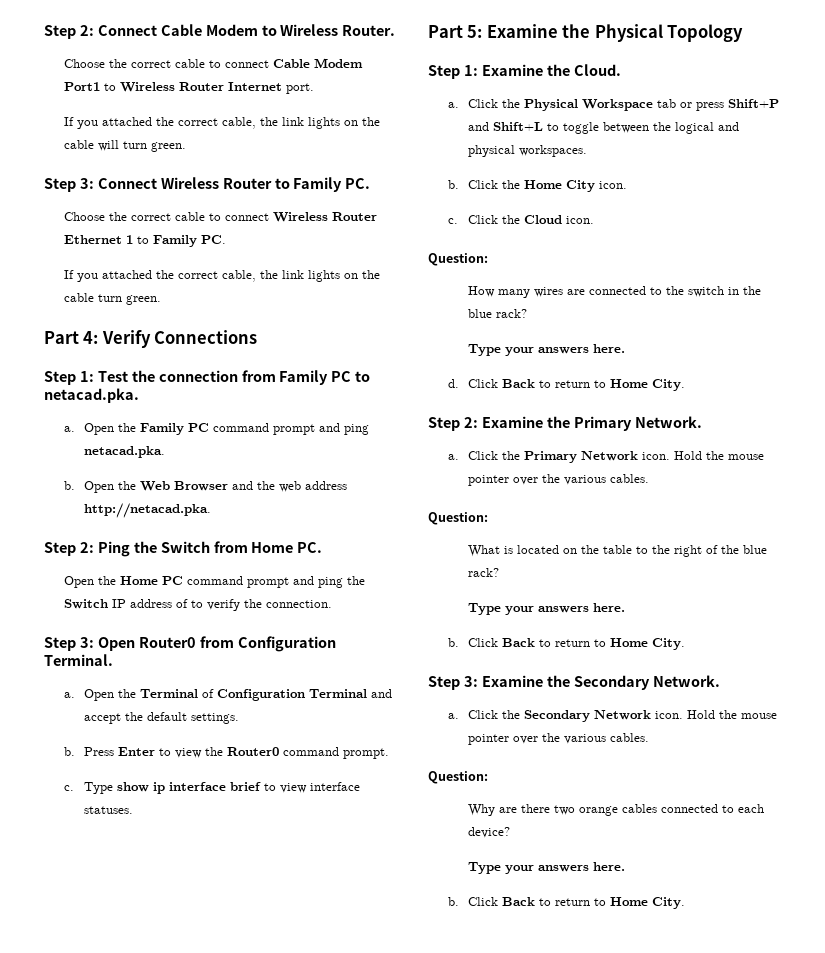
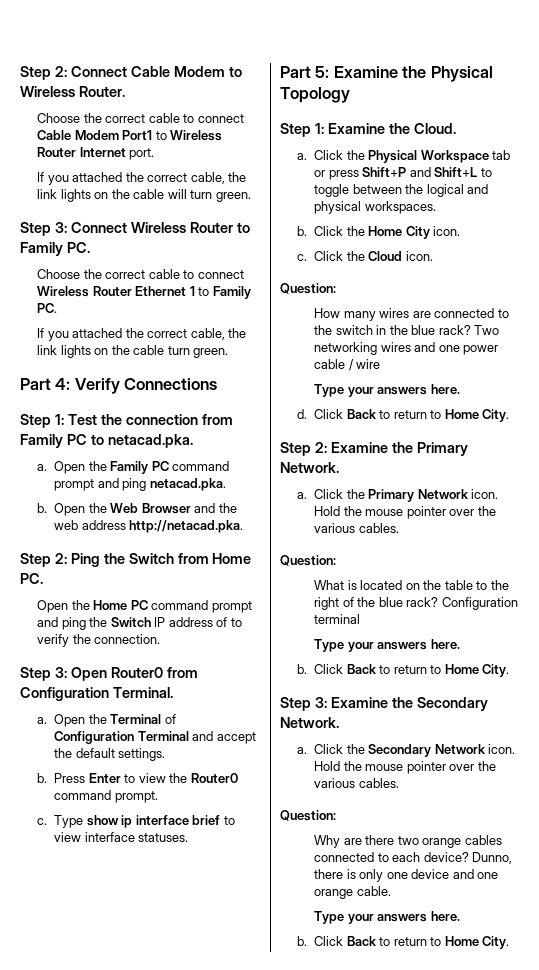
+ Two networking wires and one power cable / wire
+ Configuration terminal
+ Dunno, there is only one device and one orange cable.

